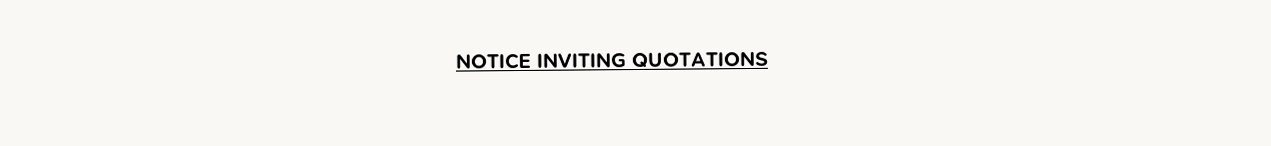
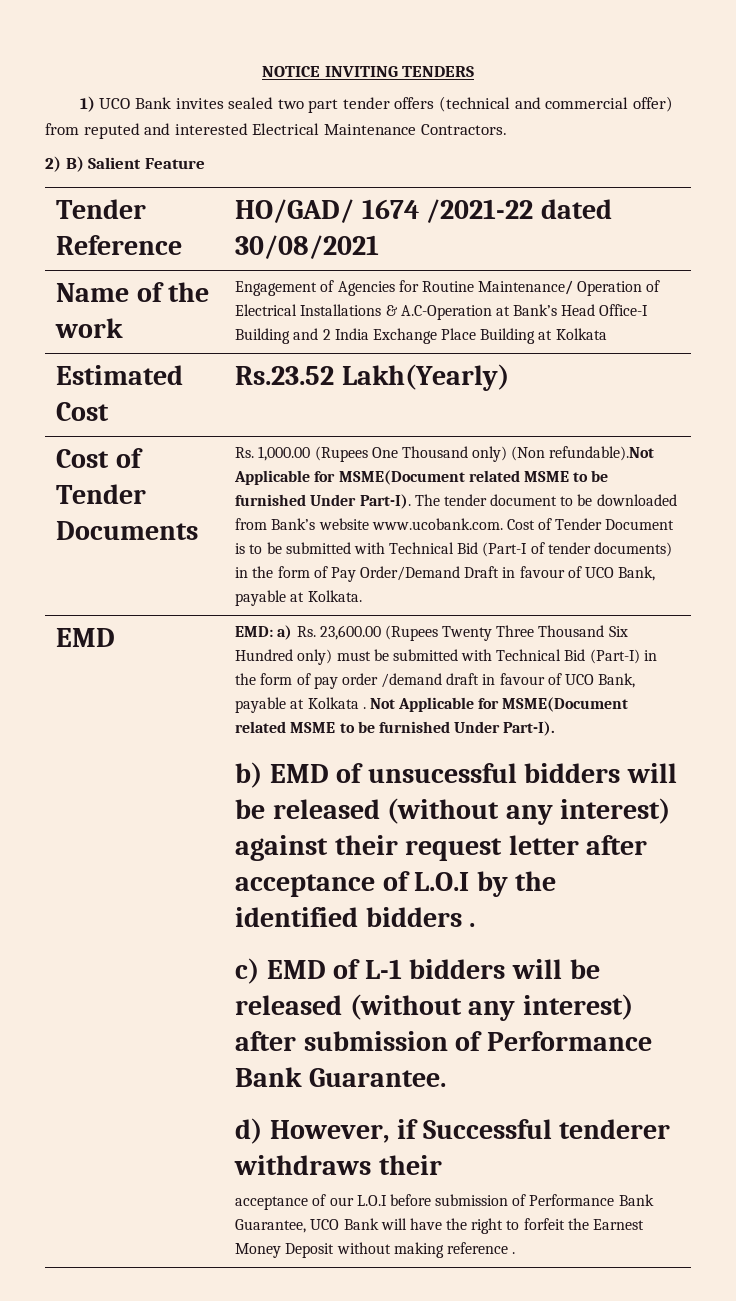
- NOTICE INVITING QUOTATIONS
+ NOTICE INVITING TENDERS
+ 1) UCO Bank invites sealed two part tender offers (technical and commercial offer) from reputed and interested Electrical Maintenance Contractors.
+ 2) B) Salient Feature
+ Tender Reference | HO/GAD/ 1674 /2021-22 dated 30/08/2021
+ Name of the work | Engagement of Agencies for Routine Maintenance/ Operation of Electrical Installations & A.C-Operation at Bank’s Head Office-I Building and 2 India Exchange Place Building at Kolkata
+ Estimated Cost | Rs.23.52 Lakh(Yearly)
+ Cost of Tender Documents | Rs. 1,000.00 (Rupees One Thousand only) (Non refundable).Not Applicable for MSME(Document related MSME to be furnished Under Part-I). The tender document to be downloaded from Bank’s website www.ucobank.com. Cost of Tender Document is to be submitted with Technical Bid (Part-I of tender documents) in the form of Pay Order/Demand Draft in favour of UCO Bank, payable at Kolkata.
+ EMD | EMD: a) Rs. 23,600.00 (Rupees Twenty Three Thousand Six Hundred only) must be submitted with Technical Bid (Part-I) in the form of pay order /demand draft in favour of UCO Bank, payable at Kolkata . Not Applicable for MSME(Document related MSME to be furnished Under Part-I).
+ b) EMD of unsucessful bidders will be released (without any interest) against their request letter after acceptance of L.O.I by the identified bidders .
+ c) EMD of L-1 bidders will be released (without any interest) after submission of Performance Bank Guarantee.
+ d) However, if Successful tenderer withdraws their
+ acceptance of our L.O.I before submission of Performance Bank Guarantee, UCO Bank will have the right to forfeit the Earnest Money Deposit without making reference .

